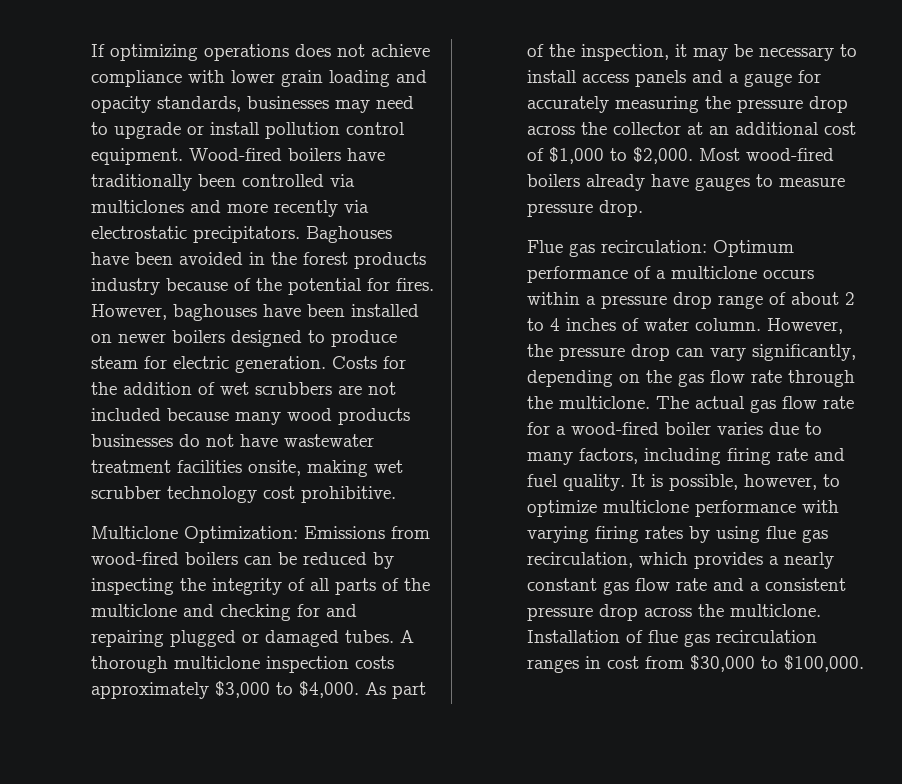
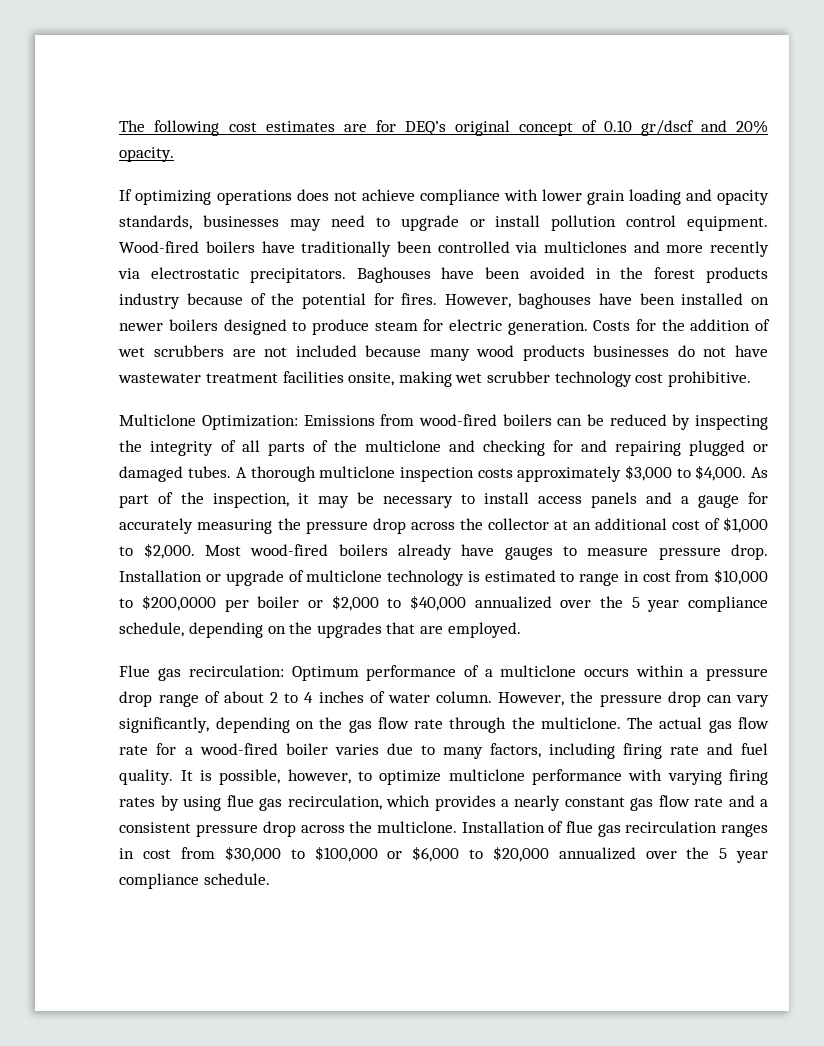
+ The following cost estimates are for DEQ’s original concept of 0.10 gr/dscf and 20% opacity.
+ Installation or upgrade of multiclone technology is estimated to range in cost from $10,000 to $200,0000 per boiler or $2,000 to $40,000 annualized over the 5 year compliance schedule, depending on the upgrades that are employed.
- Installation of flue gas recirculation ranges in cost from $30,000 to $100,000.
+ Installation of flue gas recirculation ranges in cost from $30,000 to $100,000 or $6,000 to $20,000 annualized over the 5 year compliance schedule.

